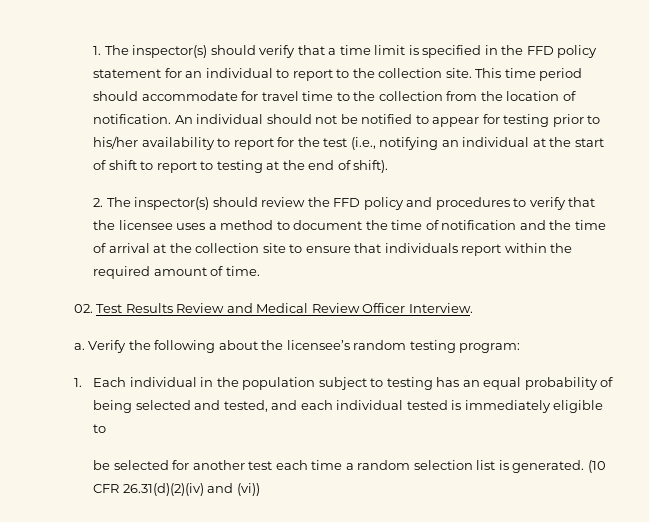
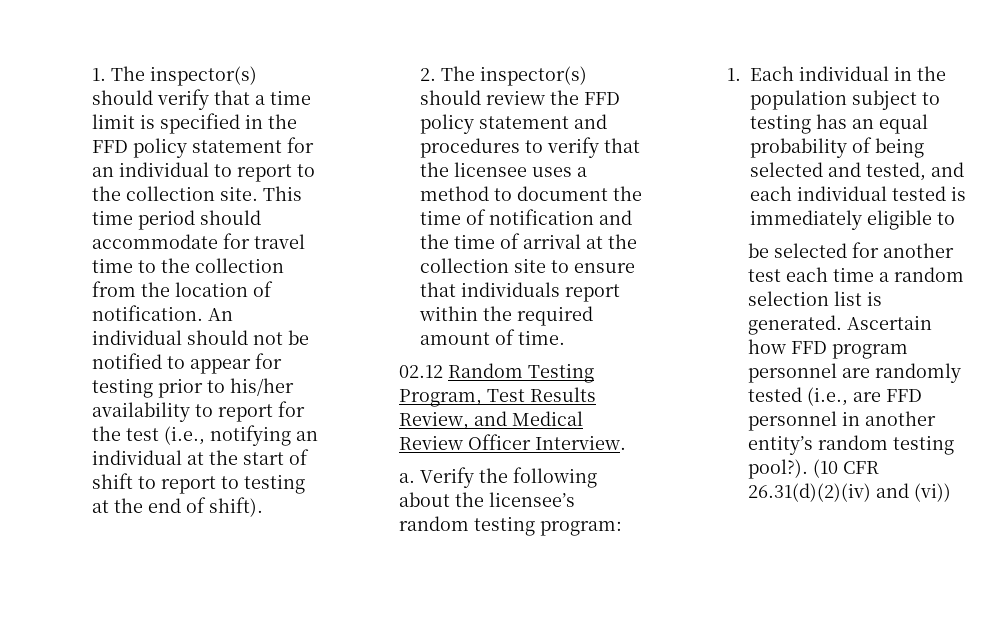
- 2. The inspector(s) should review the FFD policy and procedures to verify that the licensee uses a method to document the time of notification and the time of arrival at the collection site to ensure that individuals report within the required amount of time.
+ 2. The inspector(s) should review the FFD policy statement and procedures to verify that the licensee uses a method to document the time of notification and the time of arrival at the collection site to ensure that individuals report within the required amount of time.
- 02. Test Results Review and Medical Review Officer Interview.
+ 02.12 Random Testing Program, Test Results Review, and Medical Review Officer Interview.
+ Ascertain how FFD program personnel are randomly tested (i.e., are FFD personnel in another entity’s random testing pool?).

